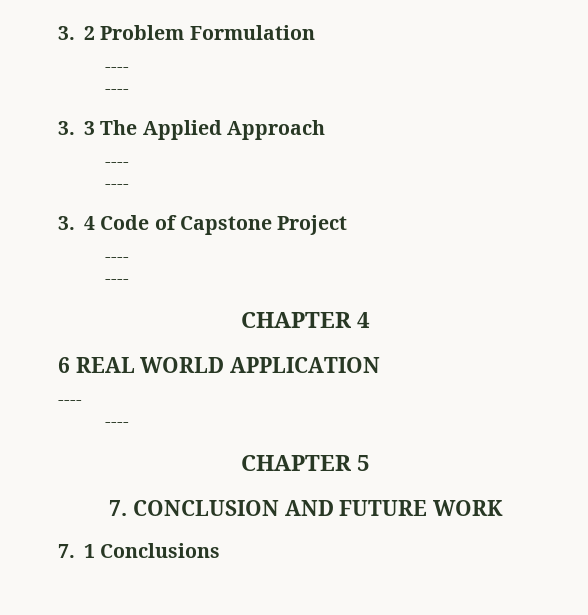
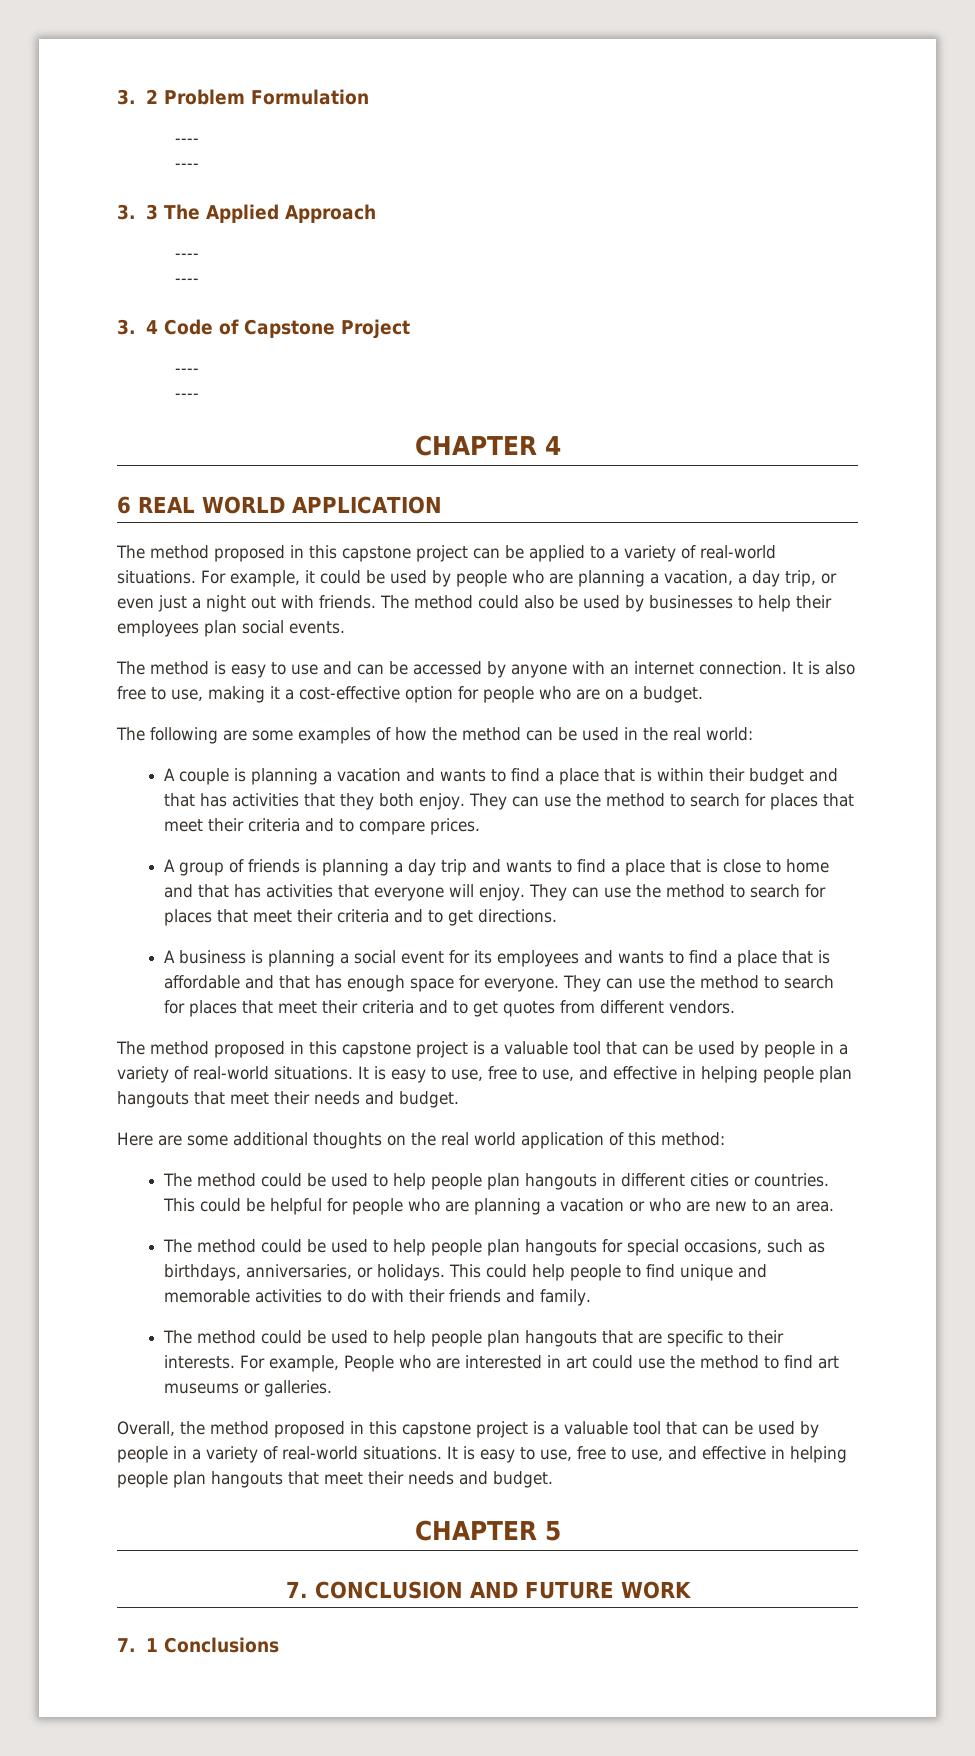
  6 REAL WORLD APPLICATION
- ----
- ----
+ The method proposed in this capstone project can be applied to a variety of real-world situations. For example, it could be used by people who are planning a vacation, a day trip, or even just a night out with friends. The method could also be used by businesses to help their employees plan social events.
+ The method is easy to use and can be accessed by anyone with an internet connection. It is also free to use, making it a cost-effective option for people who are on a budget.
+ The following are some examples of how the method can be used in the real world:
+ A couple is planning a vacation and wants to find a place that is within their budget and that has activities that they both enjoy. They can use the method to search for places that meet their criteria and to compare prices.
+ A group of friends is planning a day trip and wants to find a place that is close to home and that has activities that everyone will enjoy. They can use the method to search for places that meet their criteria and to get directions.
+ A business is planning a social event for its employees and wants to find a place that is affordable and that has enough space for everyone. They can use the method to search for places that meet their criteria and to get quotes from different vendors.
+ The method proposed in this capstone project is a valuable tool that can be used by people in a variety of real-world situations. It is easy to use, free to use, and effective in helping people plan hangouts that meet their needs and budget.
+ Here are some additional thoughts on the real world application of this method:
+ The method could be used to help people plan hangouts in different cities or countries. This could be helpful for people who are planning a vacation or who are new to an area.
+ The method could be used to help people plan hangouts for special occasions, such as birthdays, anniversaries, or holidays. This could help people to find unique and memorable activities to do with their friends and family.
+ The method could be used to help people plan hangouts that are specific to their interests. For example, People who are interested in art could use the method to find art museums or galleries.
+ Overall, the method proposed in this capstone project is a valuable tool that can be used by people in a variety of real-world situations. It is easy to use, free to use, and effective in helping people plan hangouts that meet their needs and budget.

